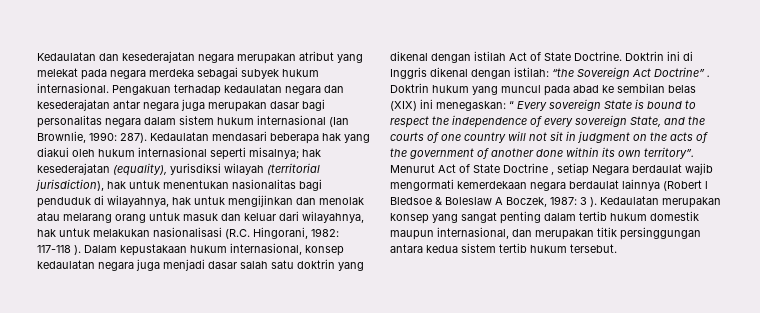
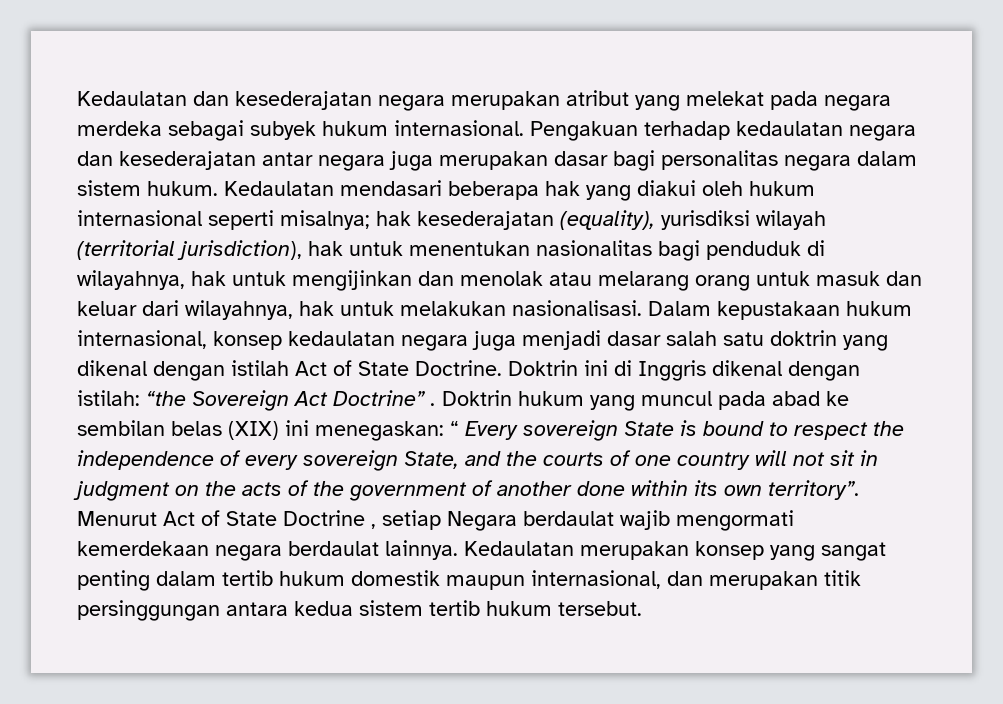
- Pengakuan terhadap kedaulatan negara dan kesederajatan antar negara juga merupakan dasar bagi personalitas negara dalam sistem hukum internasional (Ian Brownlie, 1990: 287).
+ Pengakuan terhadap kedaulatan negara dan kesederajatan antar negara juga merupakan dasar bagi personalitas negara dalam sistem hukum.
- Kedaulatan mendasari beberapa hak yang diakui oleh hukum internasional seperti misalnya; hak kesederajatan (equality), yurisdiksi wilayah (territorial jurisdiction), hak untuk menentukan nasionalitas bagi penduduk di wilayahnya, hak untuk mengijinkan dan menolak atau melarang orang untuk masuk dan keluar dari wilayahnya, hak untuk melakukan nasionalisasi (R.C. Hingorani, 1982: 117-118 ).
+ Kedaulatan mendasari beberapa hak yang diakui oleh hukum internasional seperti misalnya; hak kesederajatan (equality), yurisdiksi wilayah (territorial jurisdiction), hak untuk menentukan nasionalitas bagi penduduk di wilayahnya, hak untuk mengijinkan dan menolak atau melarang orang untuk masuk dan keluar dari wilayahnya, hak untuk melakukan nasionalisasi.
- Menurut Act of State Doctrine , setiap Negara berdaulat wajib mengormati kemerdekaan negara berdaulat lainnya (Robert l Bledsoe & Boleslaw A Boczek, 1987: 3 ).
+ Menurut Act of State Doctrine , setiap Negara berdaulat wajib mengormati kemerdekaan negara berdaulat lainnya.

